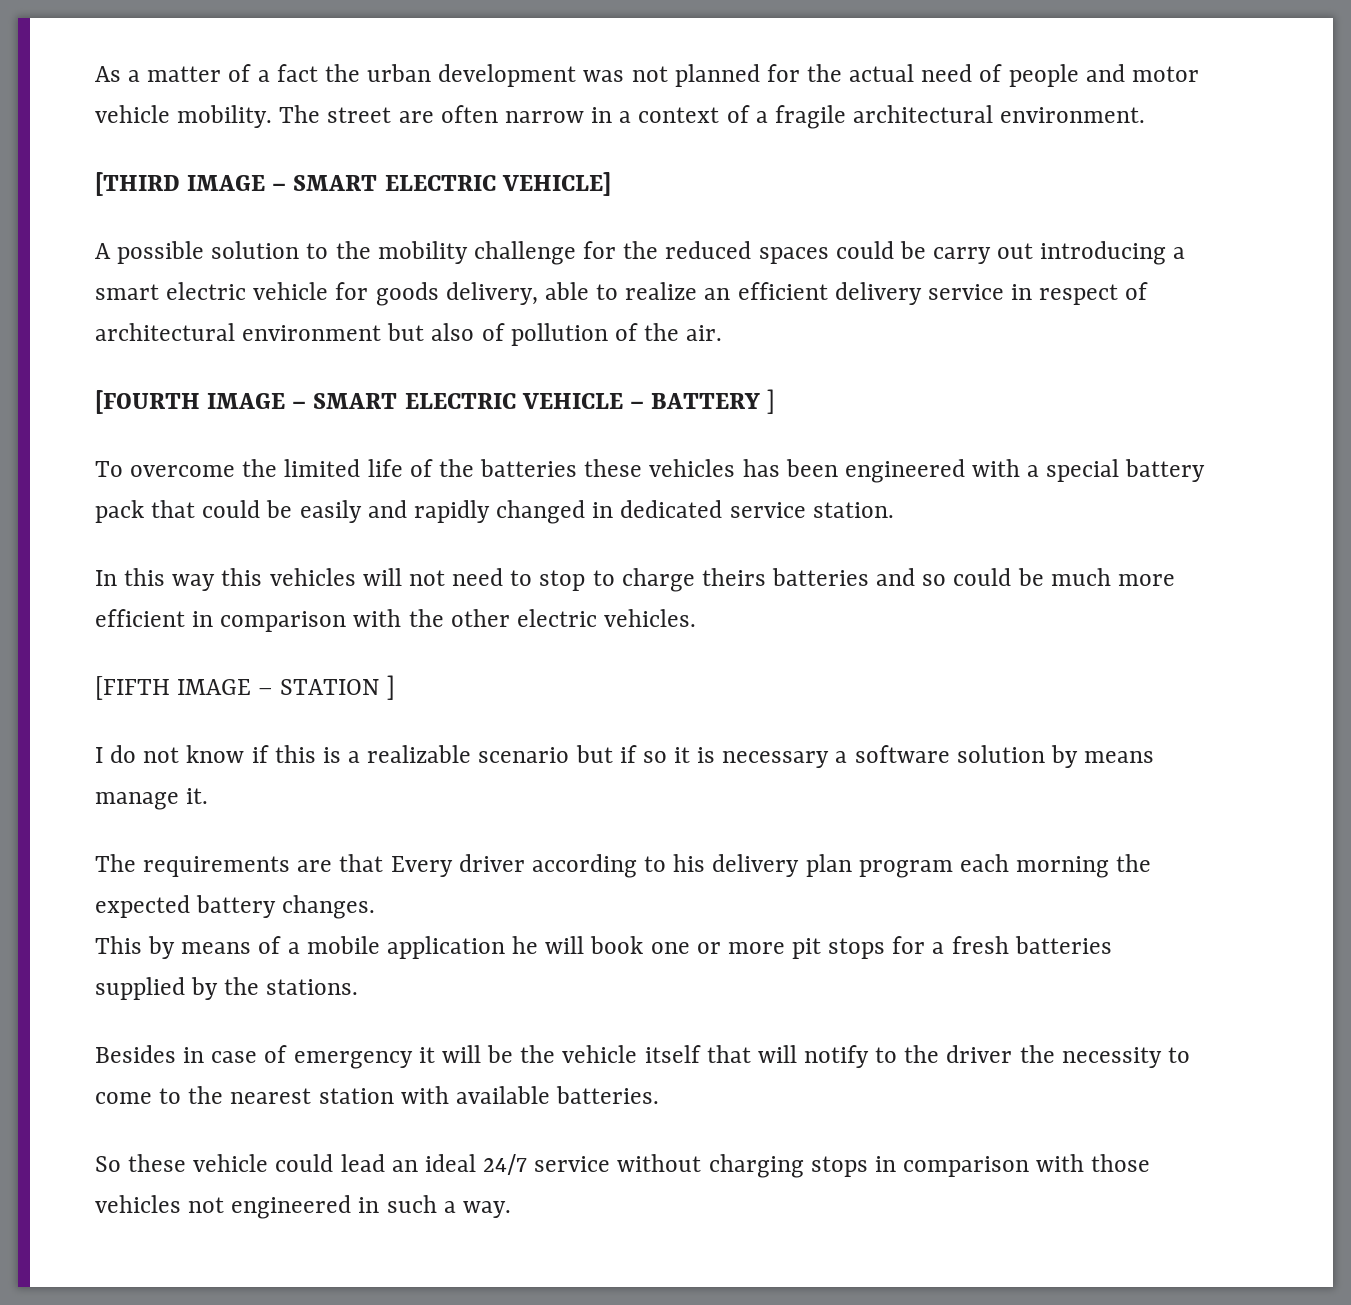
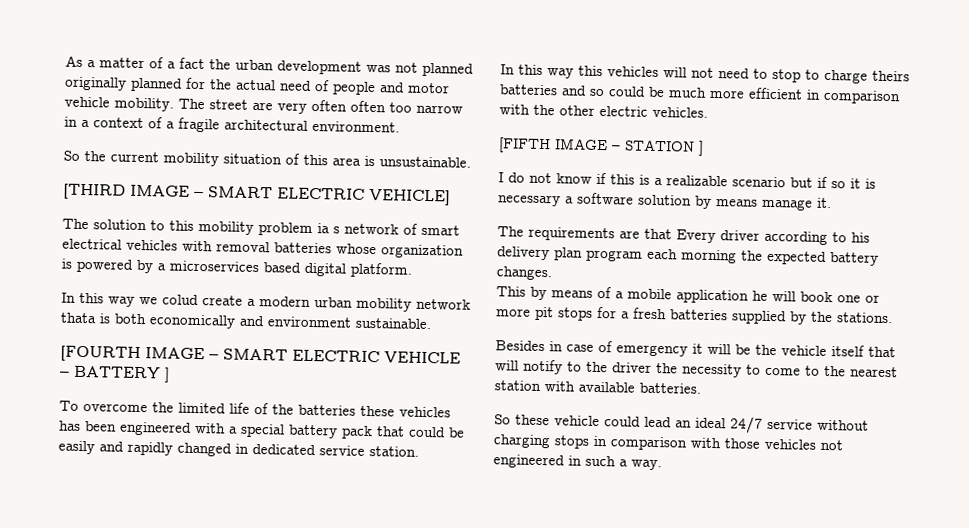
- As a matter of a fact the urban development was not planned for the actual need of people and motor vehicle mobility.
+ As a matter of a fact the urban development was not planned originally planned for the actual need of people and motor vehicle mobility.
- The street are often narrow in a context of a fragile architectural environment.
+ The street are very often often too narrow in a context of a fragile architectural environment.
+ So the current mobility situation of this area is unsustainable.
- A possible solution to the mobility challenge for the reduced spaces could be carry out introducing a smart electric vehicle for goods delivery, able to realize an efficient delivery service in respect of architectural environment but also of pollution of the air.
+ The solution to this mobility problem ia s network of smart electrical vehicles with removal batteries whose organization is powered by a microservices based digital platform.
+ In this way we colud create a modern urban mobility network thata is both economically and environment sustainable.

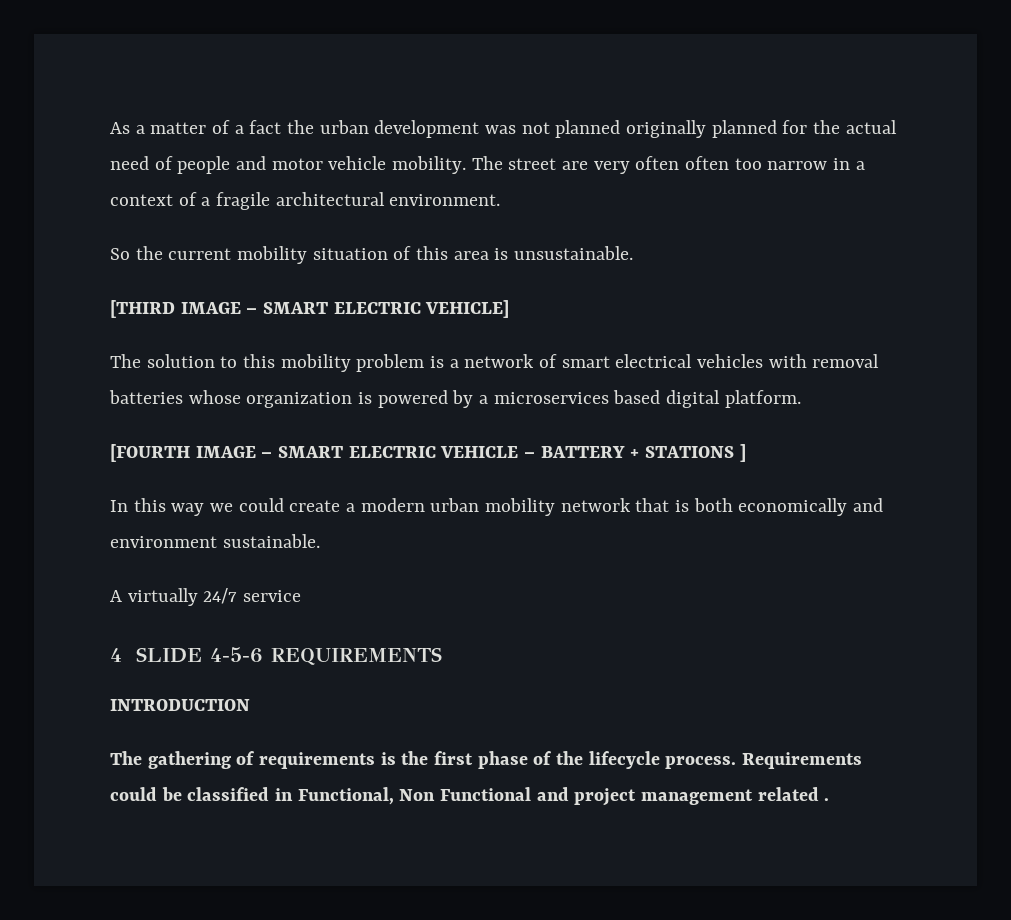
- The solution to this mobility problem ia s network of smart electrical vehicles with removal batteries whose organization is powered by a microservices based digital platform.
+ The solution to this mobility problem is a network of smart electrical vehicles with removal batteries whose organization is powered by a microservices based digital platform.
- In this way we colud create a modern urban mobility network thata is both economically and environment sustainable.
- [FOURTH IMAGE – SMART ELECTRIC VEHICLE – BATTERY ]
- To overcome the limited life of the batteries these vehicles has been engineered with a special battery pack that could be easily and rapidly changed in dedicated service station.
- In this way this vehicles will not need to stop to charge theirs batteries and so could be much more efficient in comparison with the other electric vehicles.
- [FIFTH IMAGE – STATION ]
- I do not know if this is a realizable scenario but if so it is necessary a software solution by means manage it.
- The requirements are that Every driver according to his delivery plan program each morning the expected battery changes.
- This by means of a mobile application he will book one or more pit stops for a fresh batteries supplied by the stations.
- Besides in case of emergency it will be the vehicle itself that will notify to the driver the necessity to come to the nearest station with available batteries.
- So these vehicle could lead an ideal 24/7 service without charging stops in comparison with those vehicles not engineered in such a way.
+ [FOURTH IMAGE – SMART ELECTRIC VEHICLE – BATTERY + STATIONS ]
+ In this way we could create a modern urban mobility network that is both economically and environment sustainable.
+ A virtually 24/7 service
+ 4 SLIDE 4-5-6 REQUIREMENTS
+ INTRODUCTION
+ The gathering of requirements is the first phase of the lifecycle process. Requirements could be classified in Functional, Non Functional and project management related .

